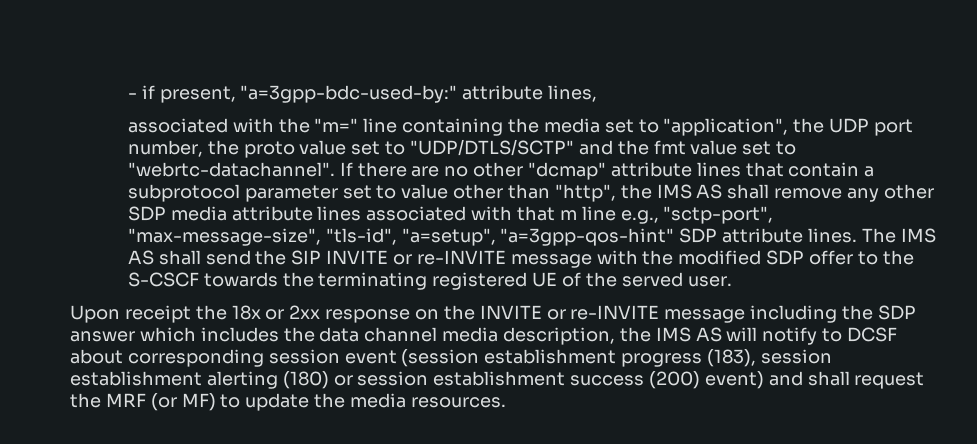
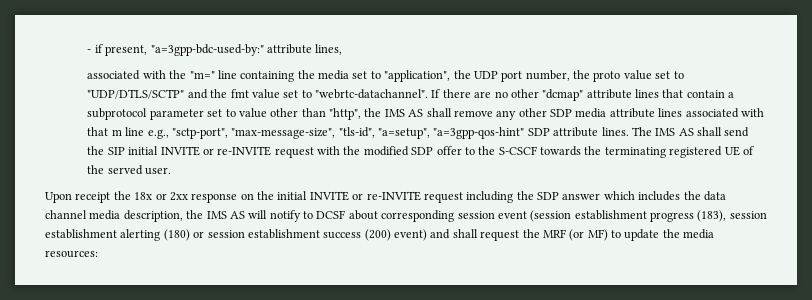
- The IMS AS shall send the SIP INVITE or re-INVITE message with the modified SDP offer to the S-CSCF towards the terminating registered UE of the served user.
+ The IMS AS shall send the SIP initial INVITE or re-INVITE request with the modified SDP offer to the S-CSCF towards the terminating registered UE of the served user.
- Upon receipt the 18x or 2xx response on the INVITE or re-INVITE message including the SDP answer which includes the data channel media description, the IMS AS will notify to DCSF about corresponding session event (session establishment progress (183), session establishment alerting (180) or session establishment success (200) event) and shall request the MRF (or MF) to update the media resources.
+ Upon receipt the 18x or 2xx response on the initial INVITE or re-INVITE request including the SDP answer which includes the data channel media description, the IMS AS will notify to DCSF about corresponding session event (session establishment progress (183), session establishment alerting (180) or session establishment success (200) event) and shall request the MRF (or MF) to update the media resources:

